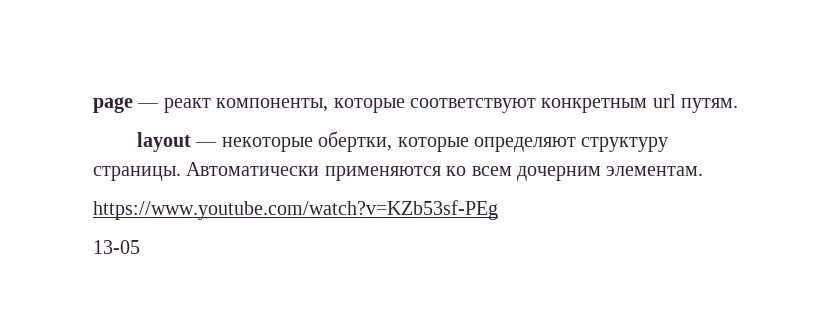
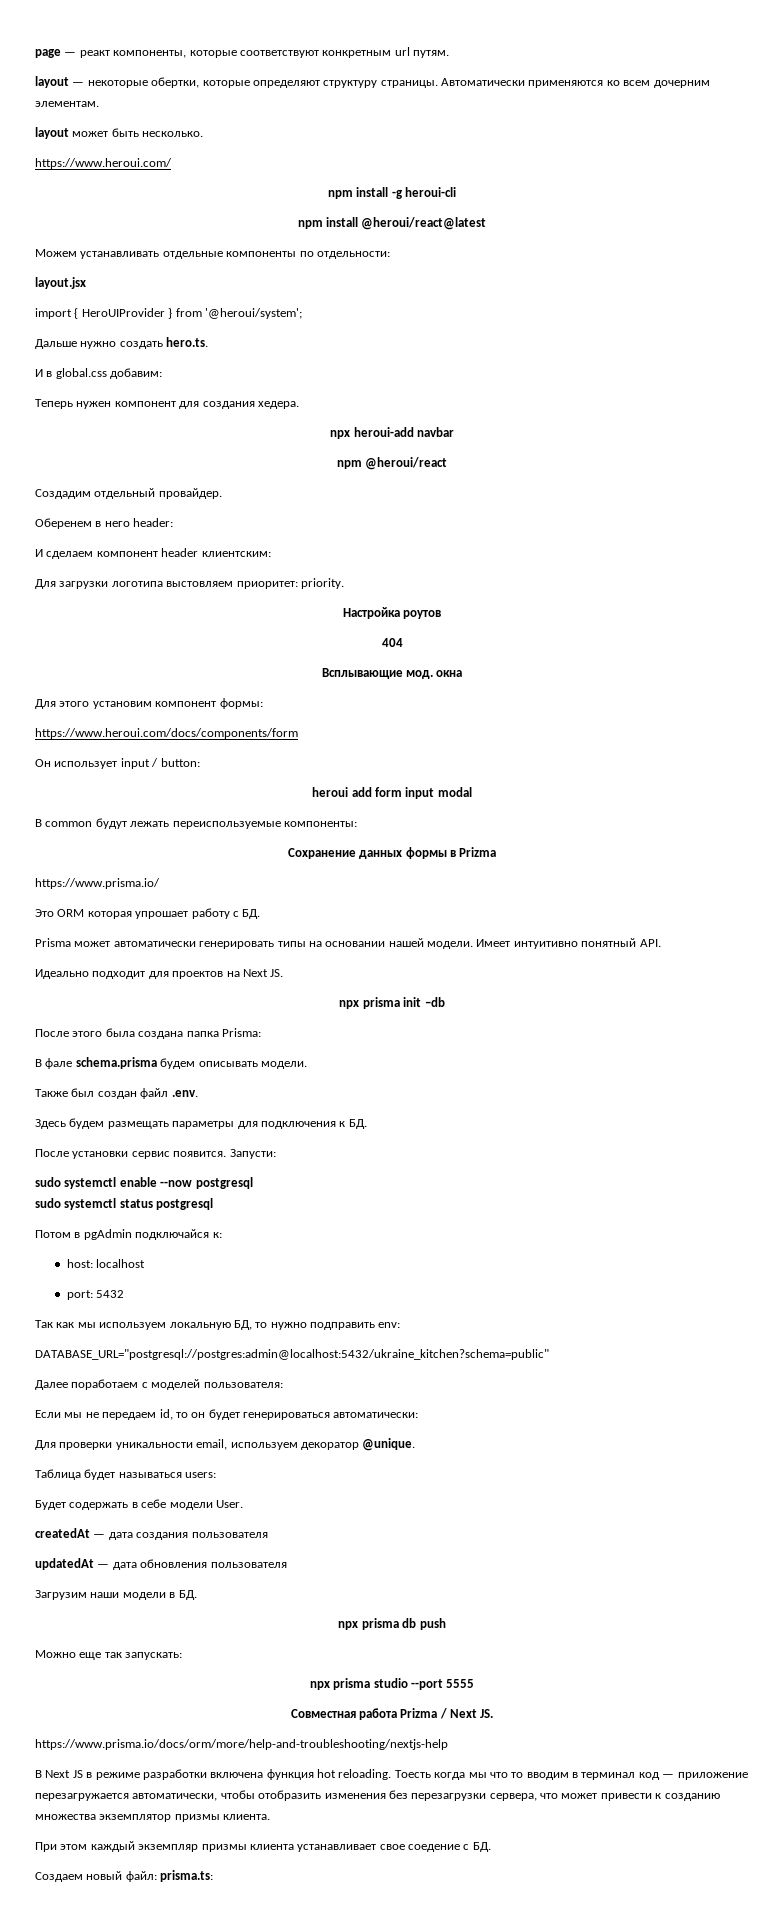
- https://www.youtube.com/watch?v=KZb53sf-PEg
- 13-05
+ layout может быть несколько.
+ https://www.heroui.com/
+ npm install -g heroui-cli
+ npm install @heroui/react@latest
+ Можем устанавливать отдельные компоненты по отдельности:
+ layout.jsx
+ import { HeroUIProvider } from '@heroui/system';
+ Дальше нужно создать hero.ts.
+ И в global.css добавим:
+ Теперь нужен компонент для создания хедера.
+ npx heroui-add navbar
+ npm @heroui/react
+ Создадим отдельный провайдер.
+ Оберенем в него header:
+ И сделаем компонент header клиентским:
+ Для загрузки логотипа выстовляем приоритет: priority.
+ Настройка роутов
+ 404
+ Всплывающие мод. окна
+ Для этого установим компонент формы:
+ https://www.heroui.com/docs/components/form
+ Он использует input / button:
+ heroui add form input modal
+ В common будут лежать переиспользуемые компоненты:
+ Сохранение данных формы в Prizma
+ https://www.prisma.io/
+ Это ORM которая упрошает работу с БД.
+ Prisma может автоматически генерировать типы на основании нашей модели. Имеет интуитивно понятный API.
+ Идеально подходит для проектов на Next JS.
+ npx prisma init –db
+ После этого была создана папка Prisma:
+ В фале schema.prisma будем описывать модели.
+ Также был создан файл .env.
+ Здесь будем размещать параметры для подключения к БД.
+ После установки сервис появится. Запусти:
+ sudo systemctl enable --now postgresql
+ sudo systemctl status postgresql
+ Потом в pgAdmin подключайся к:
+ host: localhost
+ port: 5432
+ Так как мы используем локальную БД, то нужно подправить env:
+ DATABASE_URL="postgresql://postgres:admin@localhost:5432/ukraine_kitchen?schema=public"
+ Далее поработаем с моделей пользователя:
+ Если мы не передаем id, то он будет генерироваться автоматически:
+ Для проверки уникальности email, используем декоратор @unique.
+ Таблица будет называться users:
+ Будет содержать в себе модели User.
+ createdAt — дата создания пользователя
+ updatedAt — дата обновления пользователя
+ Загрузим наши модели в БД.
+ npx prisma db push
+ Можно еще так запускать:
+ npx prisma studio --port 5555
+ Совместная работа Prizma / Next JS.
+ https://www.prisma.io/docs/orm/more/help-and-troubleshooting/nextjs-help
+ В Next JS в режиме разработки включена функция hot reloading. Тоесть когда мы что то вводим в терминал код — приложение перезагружается автоматически, чтобы отобразить изменения без перезагрузки сервера, что может привести к созданию множества экземплятор призмы клиента.
+ При этом каждый экземпляр призмы клиента устанавливает свое соедение с БД.
+ Создаем новый файл: prisma.ts:

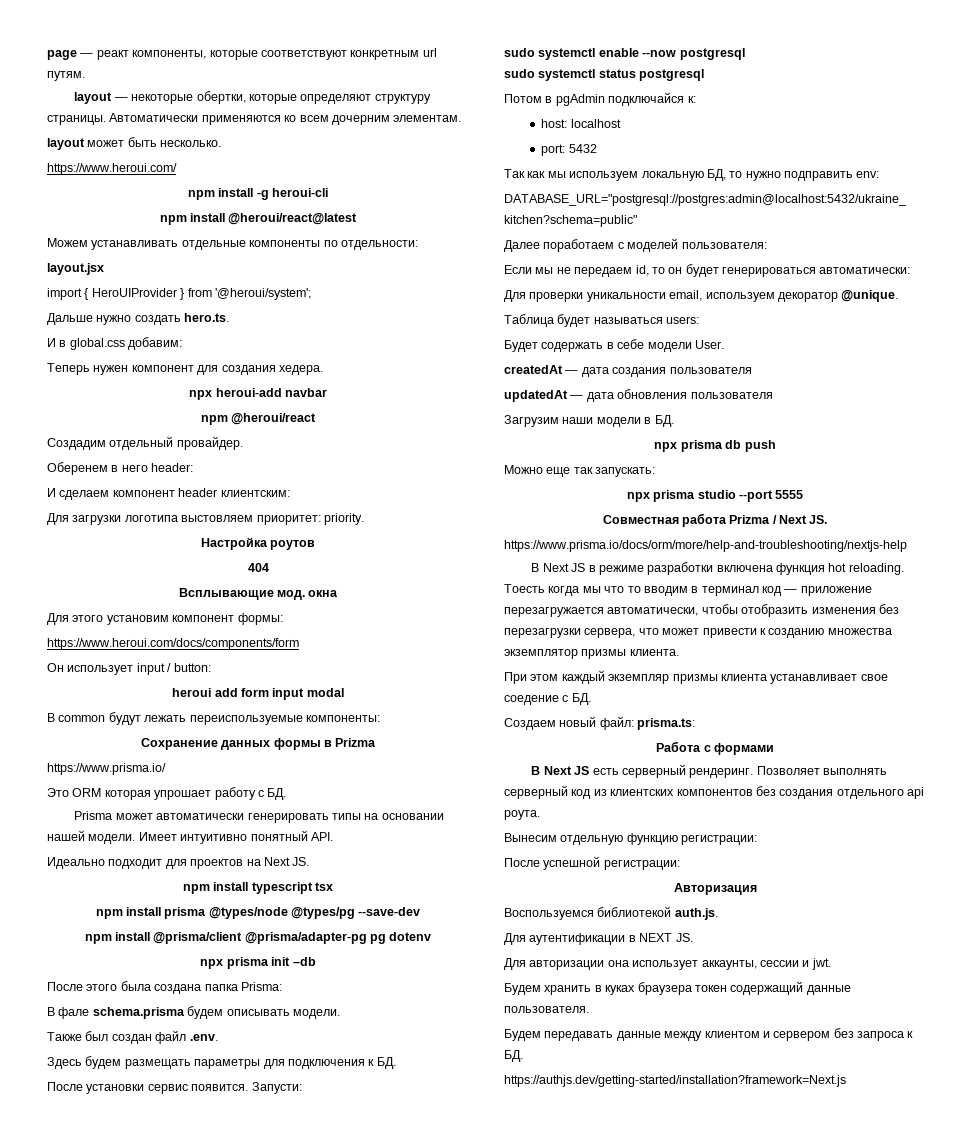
+ npm install typescript tsx
+ npm install prisma @types/node @types/pg --save-dev
+ npm install @prisma/client @prisma/adapter-pg pg dotenv
+ Работа с формами
+ В Next JS есть серверный рендеринг. Позволяет выполнять серверный код из клиентских компонентов без создания отдельного api роута.
+ Вынесим отдельную функцию регистрации:
+ После успешной регистрации:
+ Авторизация
+ Воспользуемся библиотекой auth.js.
+ Для аутентификации в NEXT JS.
+ Для авторизации она использует аккаунты, сессии и jwt.
+ Будем хранить в куках браузера токен содержащий данные пользователя.
+ Будем передавать данные между клиентом и сервером без запроса к БД.
+ https://authjs.dev/getting-started/installation?framework=Next.js

